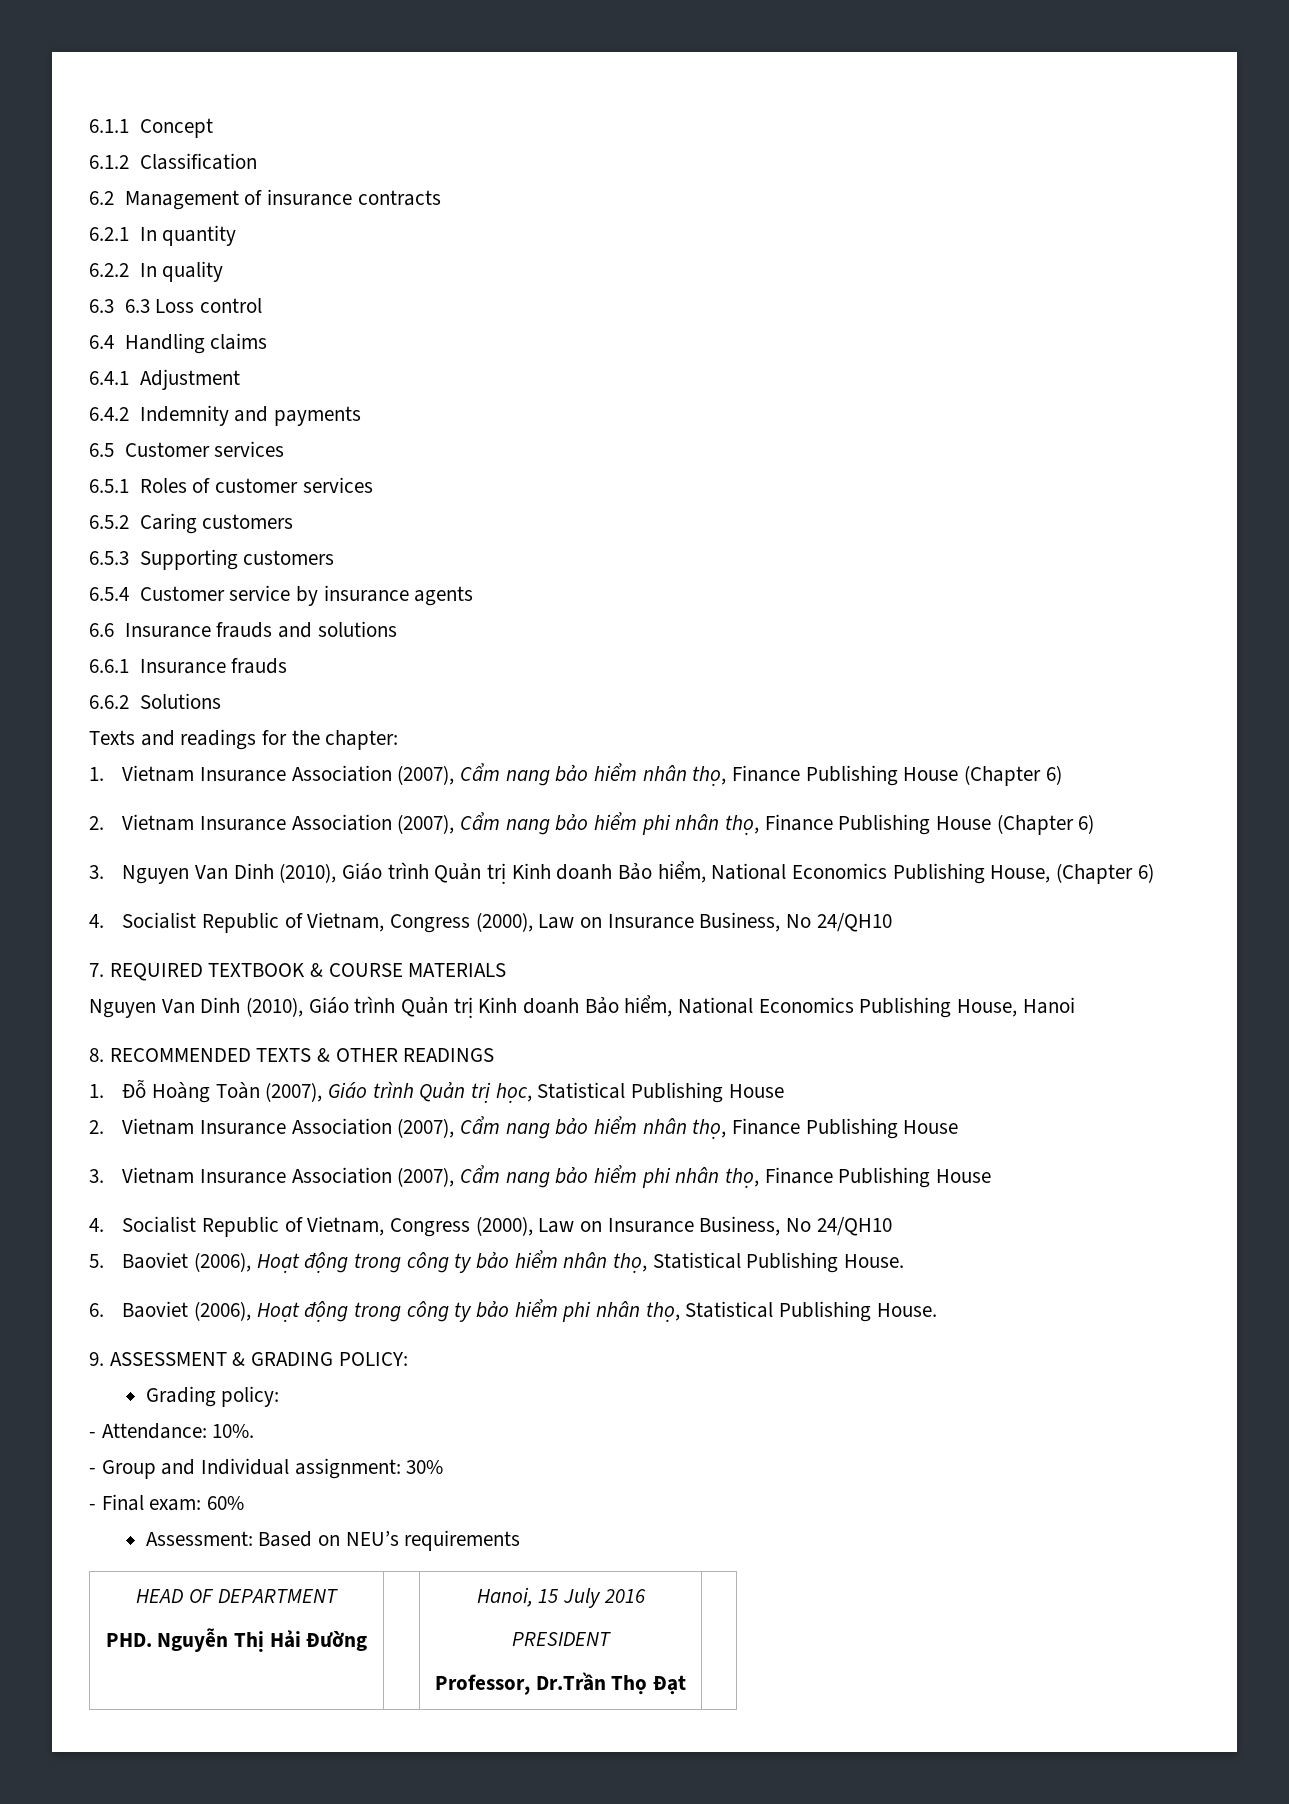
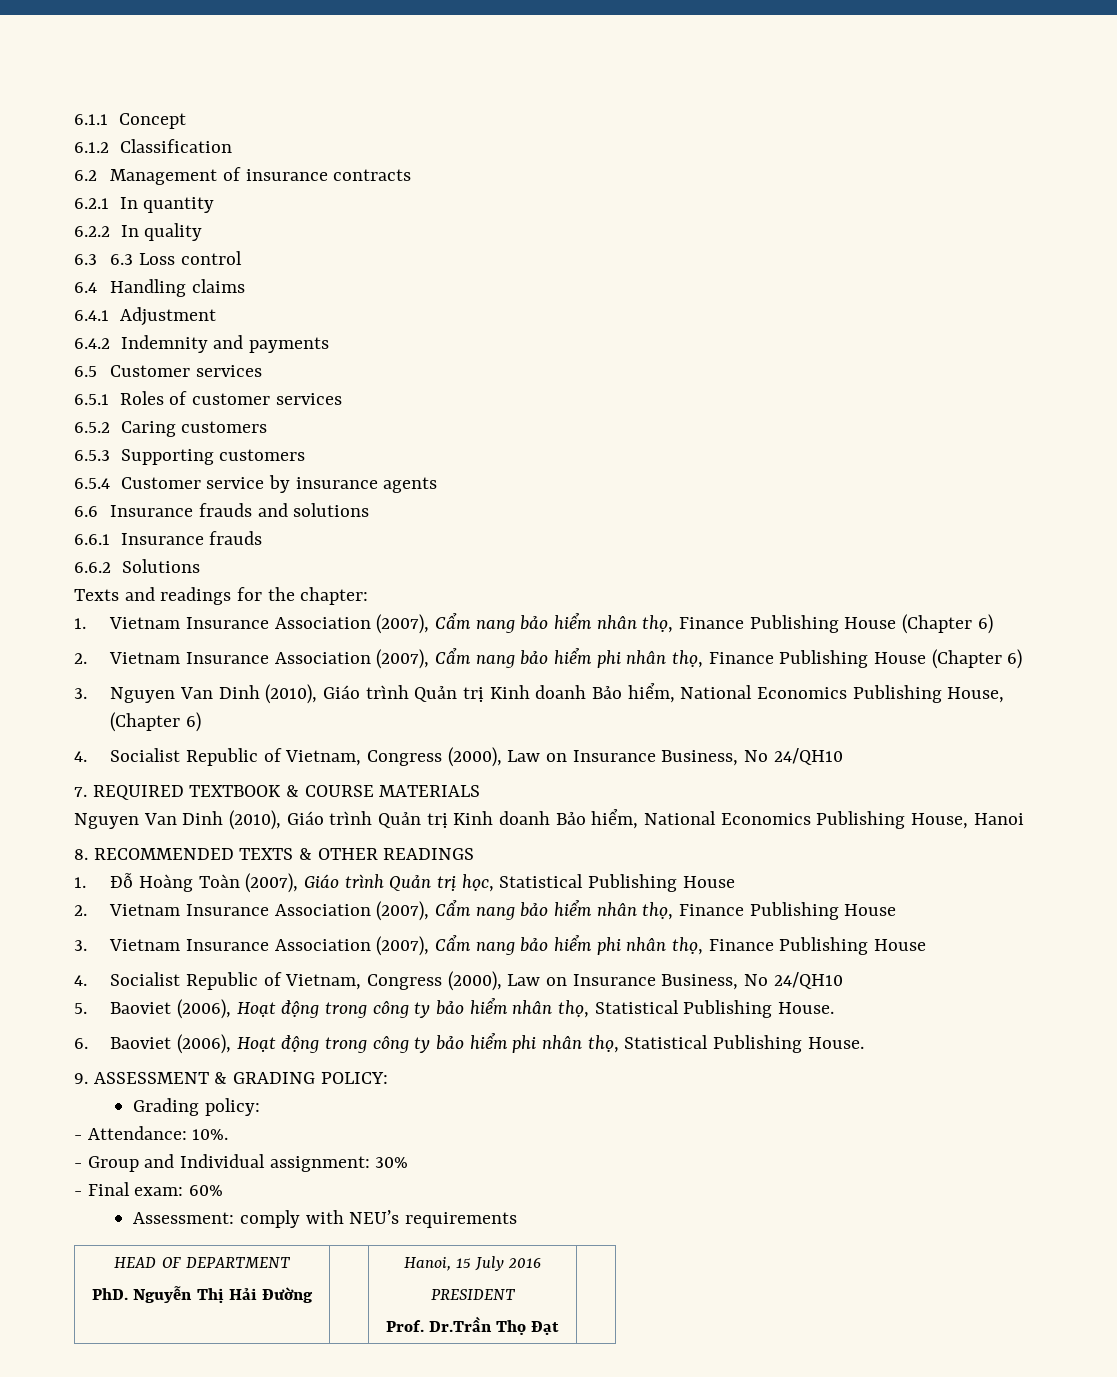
- Assessment: Based on NEU’s requirements
+ Assessment: comply with NEU’s requirements
  HEAD OF DEPARTMENT
- PHD. Nguyễn Thị Hải Đường | | Hanoi, 15 July 2016
+ PhD. Nguyễn Thị Hải Đường | | Hanoi, 15 July 2016
  PRESIDENT
- Professor, Dr.Trần Thọ Đạt |
+ Prof. Dr.Trần Thọ Đạt |

